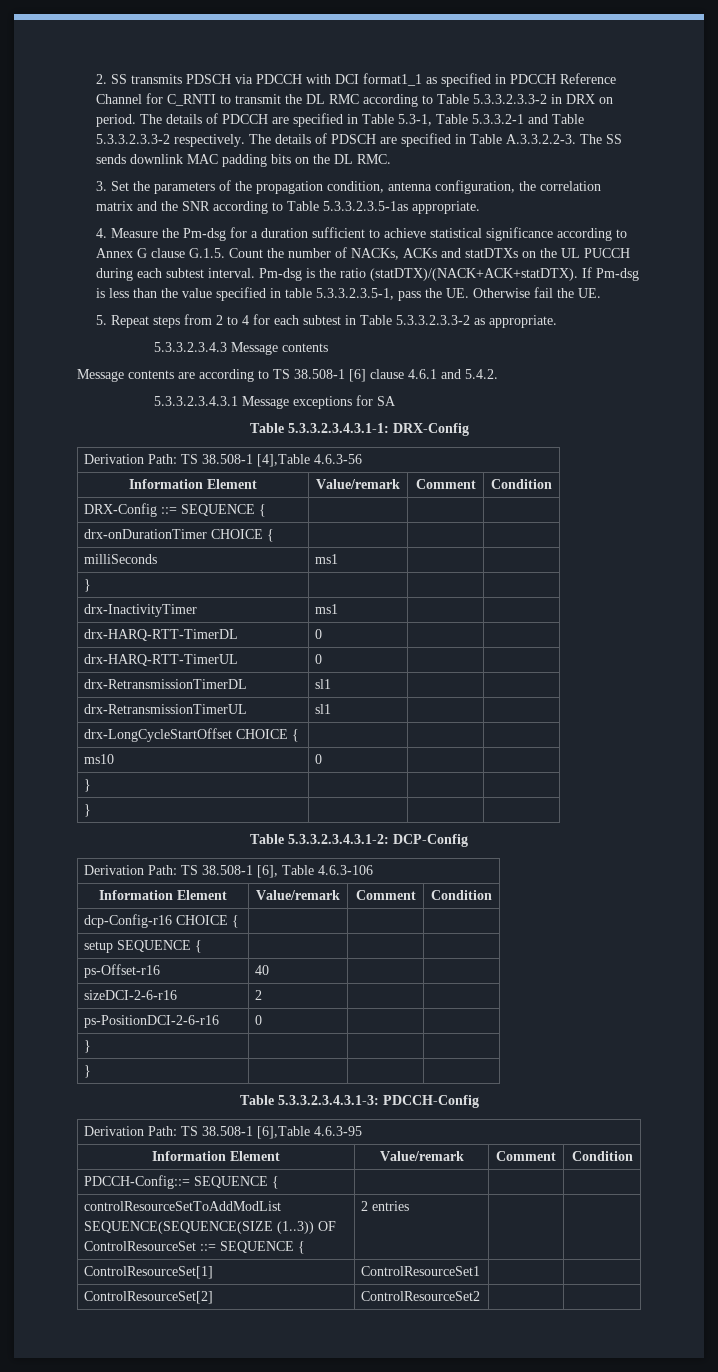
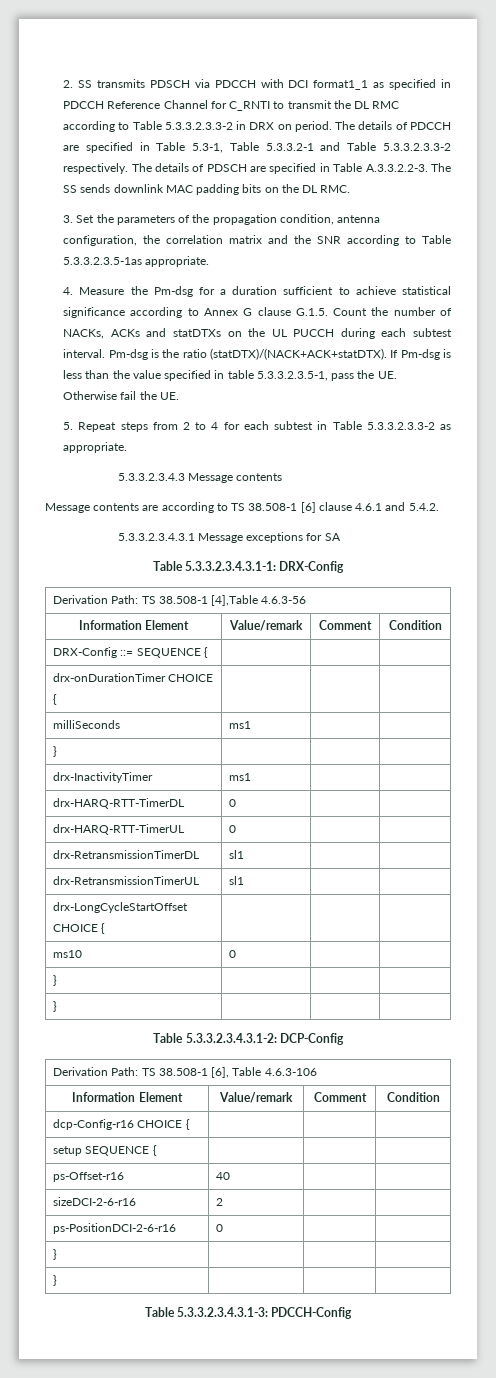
- Derivation Path: TS 38.508-1 [6],Table 4.6.3-95
- Information Element | Value/remark | Comment | Condition
- PDCCH-Config::= SEQUENCE { | | |
- controlResourceSetToAddModList SEQUENCE(SEQUENCE(SIZE (1..3)) OF ControlResourceSet ::= SEQUENCE { | 2 entries | |
- ControlResourceSet[1] | ControlResourceSet1 | |
- ControlResourceSet[2] | ControlResourceSet2 | |

